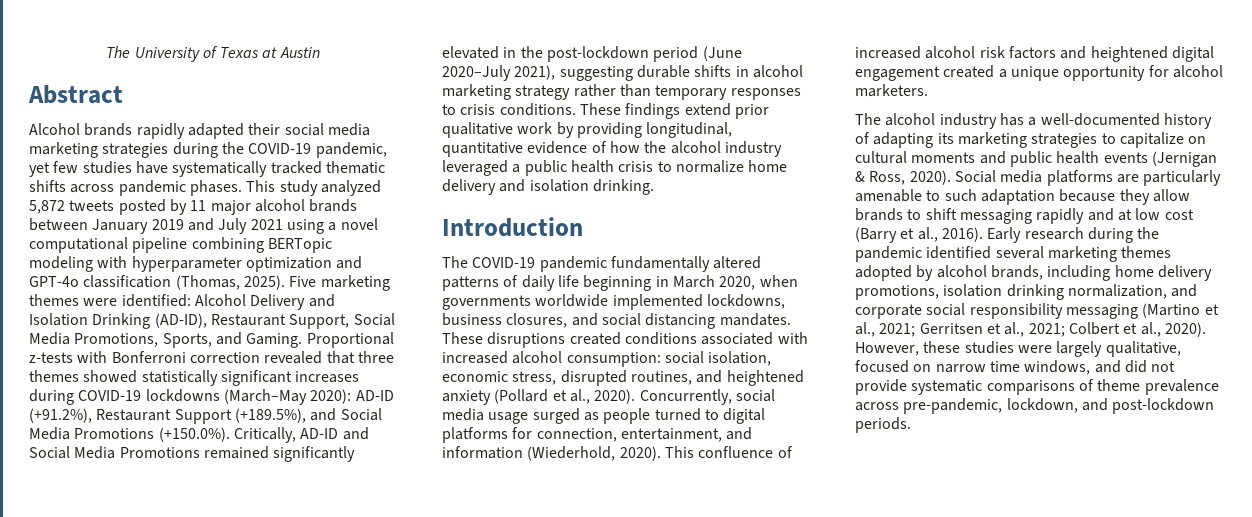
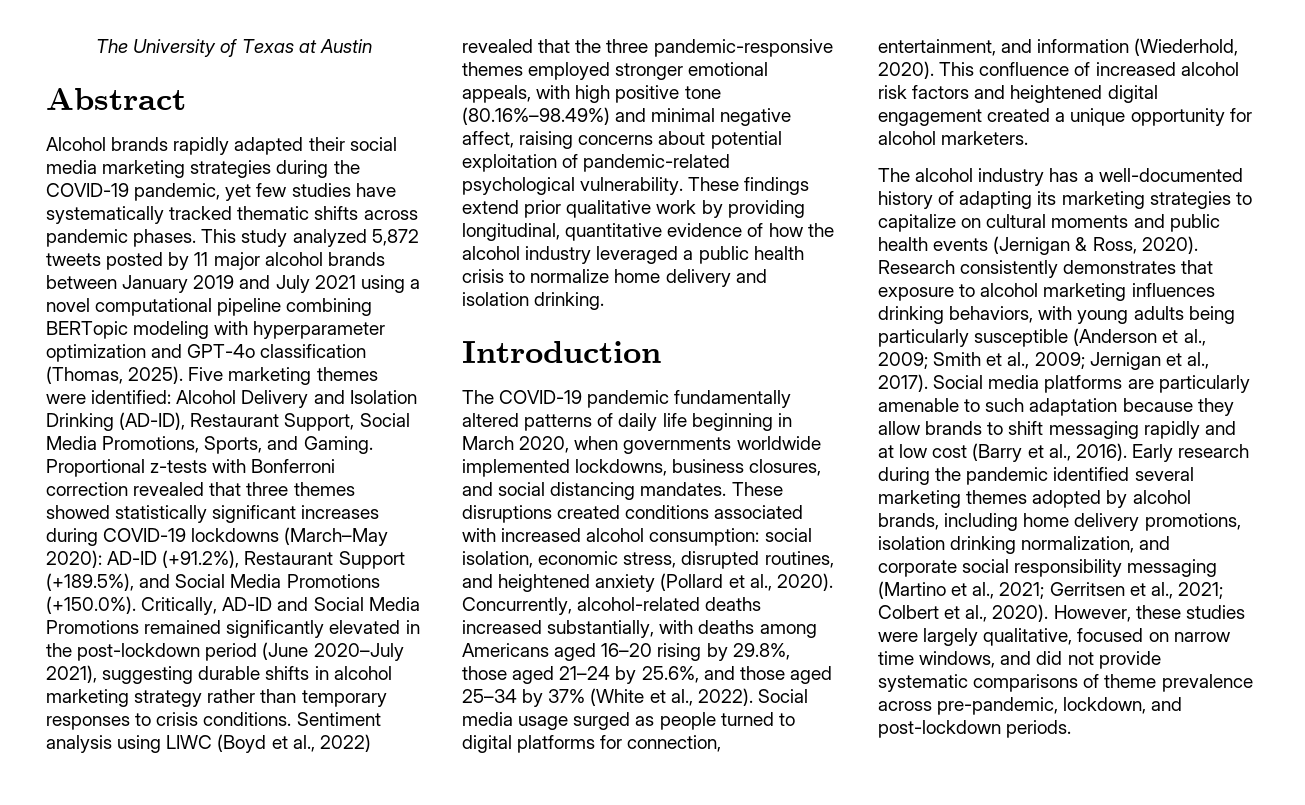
+ Sentiment analysis using LIWC (Boyd et al., 2022) revealed that the three pandemic-responsive themes employed stronger emotional appeals, with high positive tone (80.16%–98.49%) and minimal negative affect, raising concerns about potential exploitation of pandemic-related psychological vulnerability.
- Concurrently, social media usage surged as people turned to digital platforms for connection, entertainment, and information (Wiederhold, 2020).
+ Concurrently, alcohol-related deaths increased substantially, with deaths among Americans aged 16–20 rising by 29.8%, those aged 21–24 by 25.6%, and those aged 25–34 by 37% (White et al., 2022). Social media usage surged as people turned to digital platforms for connection, entertainment, and information (Wiederhold, 2020).
+ Research consistently demonstrates that exposure to alcohol marketing influences drinking behaviors, with young adults being particularly susceptible (Anderson et al., 2009; Smith et al., 2009; Jernigan et al., 2017).

